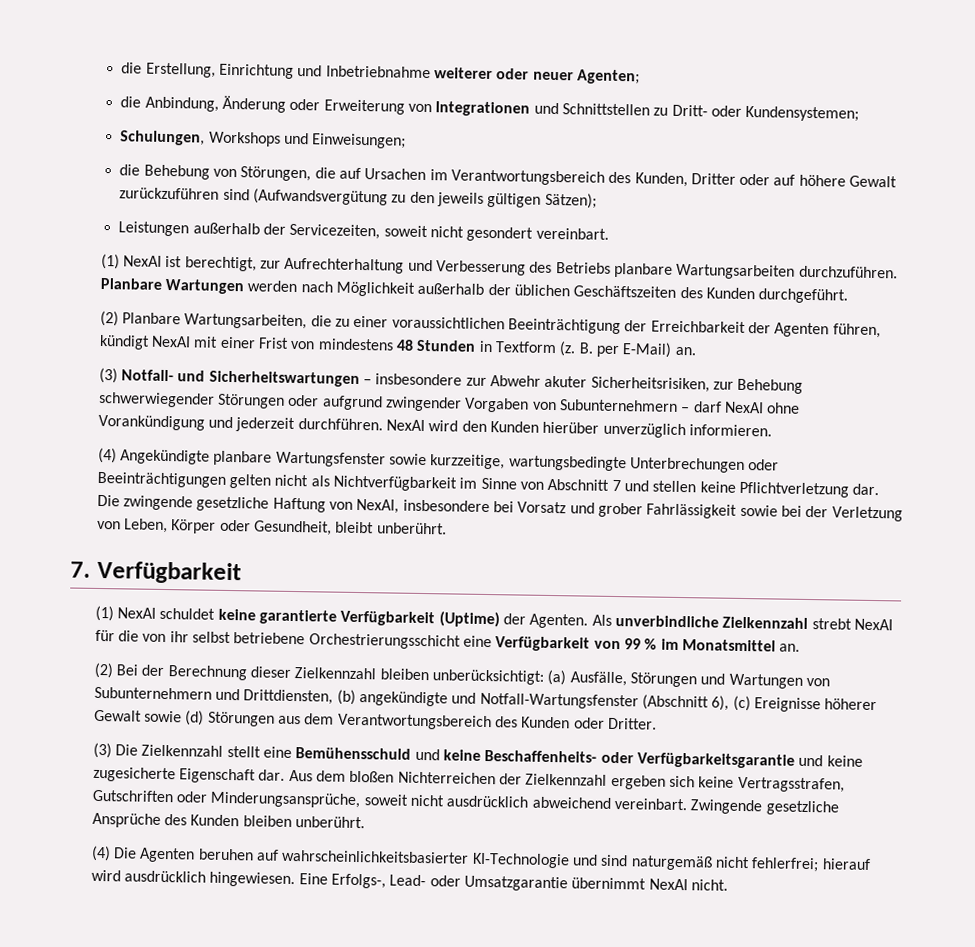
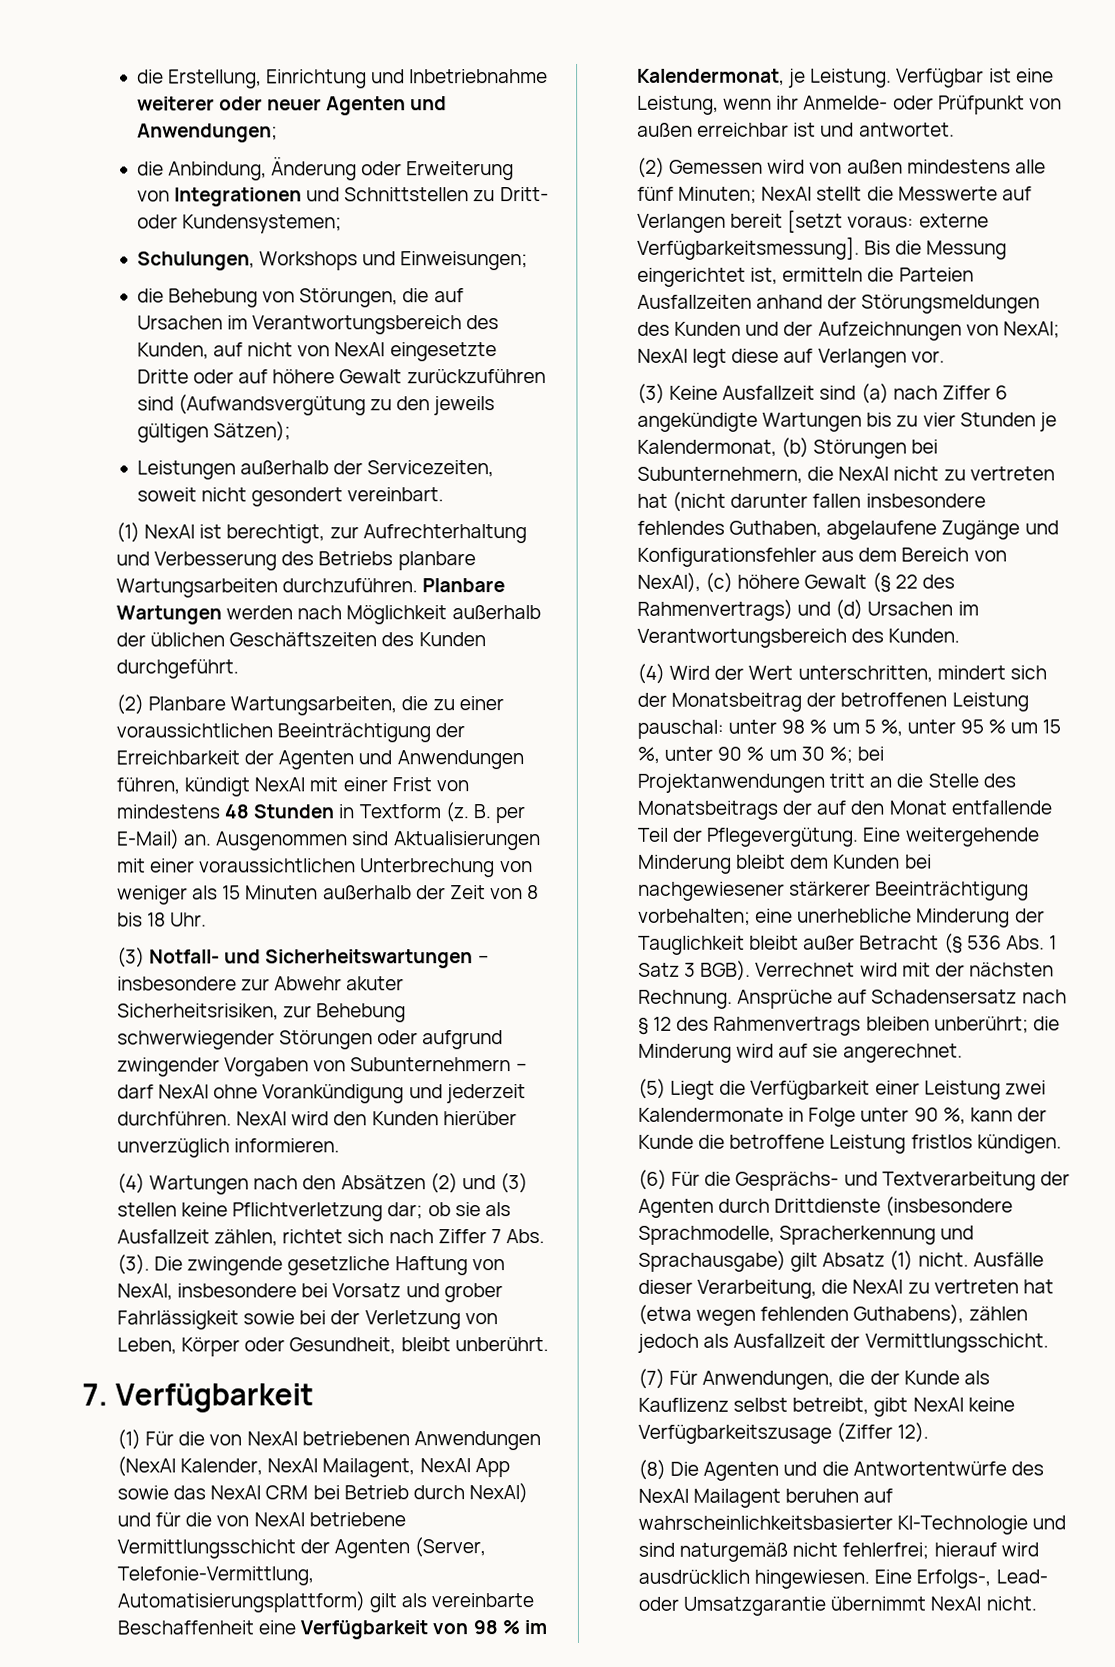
- die Erstellung, Einrichtung und Inbetriebnahme weiterer oder neuer Agenten;
+ die Erstellung, Einrichtung und Inbetriebnahme weiterer oder neuer Agenten und Anwendungen;
- die Behebung von Störungen, die auf Ursachen im Verantwortungsbereich des Kunden, Dritter oder auf höhere Gewalt zurückzuführen sind (Aufwandsvergütung zu den jeweils gültigen Sätzen);
+ die Behebung von Störungen, die auf Ursachen im Verantwortungsbereich des Kunden, auf nicht von NexAI eingesetzte Dritte oder auf höhere Gewalt zurückzuführen sind (Aufwandsvergütung zu den jeweils gültigen Sätzen);
- (2) Planbare Wartungsarbeiten, die zu einer voraussichtlichen Beeinträchtigung der Erreichbarkeit der Agenten führen, kündigt NexAI mit einer Frist von mindestens 48 Stunden in Textform (z.
+ (2) Planbare Wartungsarbeiten, die zu einer voraussichtlichen Beeinträchtigung der Erreichbarkeit der Agenten und Anwendungen führen, kündigt NexAI mit einer Frist von mindestens 48 Stunden in Textform (z.
+ Ausgenommen sind Aktualisierungen mit einer voraussichtlichen Unterbrechung von weniger als 15 Minuten außerhalb der Zeit von 8 bis 18 Uhr.
- (4) Angekündigte planbare Wartungsfenster sowie kurzzeitige, wartungsbedingte Unterbrechungen oder Beeinträchtigungen gelten nicht als Nichtverfügbarkeit im Sinne von Abschnitt 7 und stellen keine Pflichtverletzung dar.
+ (4) Wartungen nach den Absätzen (2) und (3) stellen keine Pflichtverletzung dar; ob sie als Ausfallzeit zählen, richtet sich nach Ziffer 7 Abs. (3).
- (1) NexAI schuldet keine garantierte Verfügbarkeit (Uptime) der Agenten. Als unverbindliche Zielkennzahl strebt NexAI für die von ihr selbst betriebene Orchestrierungsschicht eine Verfügbarkeit von 99 % im Monatsmittel an.
- (2) Bei der Berechnung dieser Zielkennzahl bleiben unberücksichtigt: (a) Ausfälle, Störungen und Wartungen von Subunternehmern und Drittdiensten, (b) angekündigte und Notfall-Wartungsfenster (Abschnitt 6), (c) Ereignisse höherer Gewalt sowie (d) Störungen aus dem Verantwortungsbereich des Kunden oder Dritter.
- (3) Die Zielkennzahl stellt eine Bemühensschuld und keine Beschaffenheits- oder Verfügbarkeitsgarantie und keine zugesicherte Eigenschaft dar. Aus dem bloßen Nichterreichen der Zielkennzahl ergeben sich keine Vertragsstrafen, Gutschriften oder Minderungsansprüche, soweit nicht ausdrücklich abweichend vereinbart. Zwingende gesetzliche Ansprüche des Kunden bleiben unberührt.
- (4) Die Agenten beruhen auf wahrscheinlichkeitsbasierter KI-Technologie und sind naturgemäß nicht fehlerfrei; hierauf wird ausdrücklich hingewiesen.
+ (1) Für die von NexAI betriebenen Anwendungen (NexAI Kalender, NexAI Mailagent, NexAI App sowie das NexAI CRM bei Betrieb durch NexAI) und für die von NexAI betriebene Vermittlungsschicht der Agenten (Server, Telefonie-Vermittlung, Automatisierungsplattform) gilt als vereinbarte Beschaffenheit eine Verfügbarkeit von 98 % im Kalendermonat, je Leistung. Verfügbar ist eine Leistung, wenn ihr Anmelde- oder Prüfpunkt von außen erreichbar ist und antwortet.
+ (2) Gemessen wird von außen mindestens alle fünf Minuten; NexAI stellt die Messwerte auf Verlangen bereit [setzt voraus: externe Verfügbarkeitsmessung]. Bis die Messung eingerichtet ist, ermitteln die Parteien Ausfallzeiten anhand der Störungsmeldungen des Kunden und der Aufzeichnungen von NexAI; NexAI legt diese auf Verlangen vor.
+ (3) Keine Ausfallzeit sind (a) nach Ziffer 6 angekündigte Wartungen bis zu vier Stunden je Kalendermonat, (b) Störungen bei Subunternehmern, die NexAI nicht zu vertreten hat (nicht darunter fallen insbesondere fehlendes Guthaben, abgelaufene Zugänge und Konfigurationsfehler aus dem Bereich von NexAI), (c) höhere Gewalt (§ 22 des Rahmenvertrags) und (d) Ursachen im Verantwortungsbereich des Kunden.
+ (4) Wird der Wert unterschritten, mindert sich der Monatsbeitrag der betroffenen Leistung pauschal: unter 98 % um 5 %, unter 95 % um 15 %, unter 90 % um 30 %; bei Projektanwendungen tritt an die Stelle des Monatsbeitrags der auf den Monat entfallende Teil der Pflegevergütung. Eine weitergehende Minderung bleibt dem Kunden bei nachgewiesener stärkerer Beeinträchtigung vorbehalten; eine unerhebliche Minderung der Tauglichkeit bleibt außer Betracht (§ 536 Abs. 1 Satz 3 BGB). Verrechnet wird mit der nächsten Rechnung. Ansprüche auf Schadensersatz nach § 12 des Rahmenvertrags bleiben unberührt; die Minderung wird auf sie angerechnet.
+ (5) Liegt die Verfügbarkeit einer Leistung zwei Kalendermonate in Folge unter 90 %, kann der Kunde die betroffene Leistung fristlos kündigen.
+ (6) Für die Gesprächs- und Textverarbeitung der Agenten durch Drittdienste (insbesondere Sprachmodelle, Spracherkennung und Sprachausgabe) gilt Absatz (1) nicht. Ausfälle dieser Verarbeitung, die NexAI zu vertreten hat (etwa wegen fehlenden Guthabens), zählen jedoch als Ausfallzeit der Vermittlungsschicht.
+ (7) Für Anwendungen, die der Kunde als Kauflizenz selbst betreibt, gibt NexAI keine Verfügbarkeitszusage (Ziffer 12).
+ (8) Die Agenten und die Antwortentwürfe des NexAI Mailagent beruhen auf wahrscheinlichkeitsbasierter KI-Technologie und sind naturgemäß nicht fehlerfrei; hierauf wird ausdrücklich hingewiesen.

